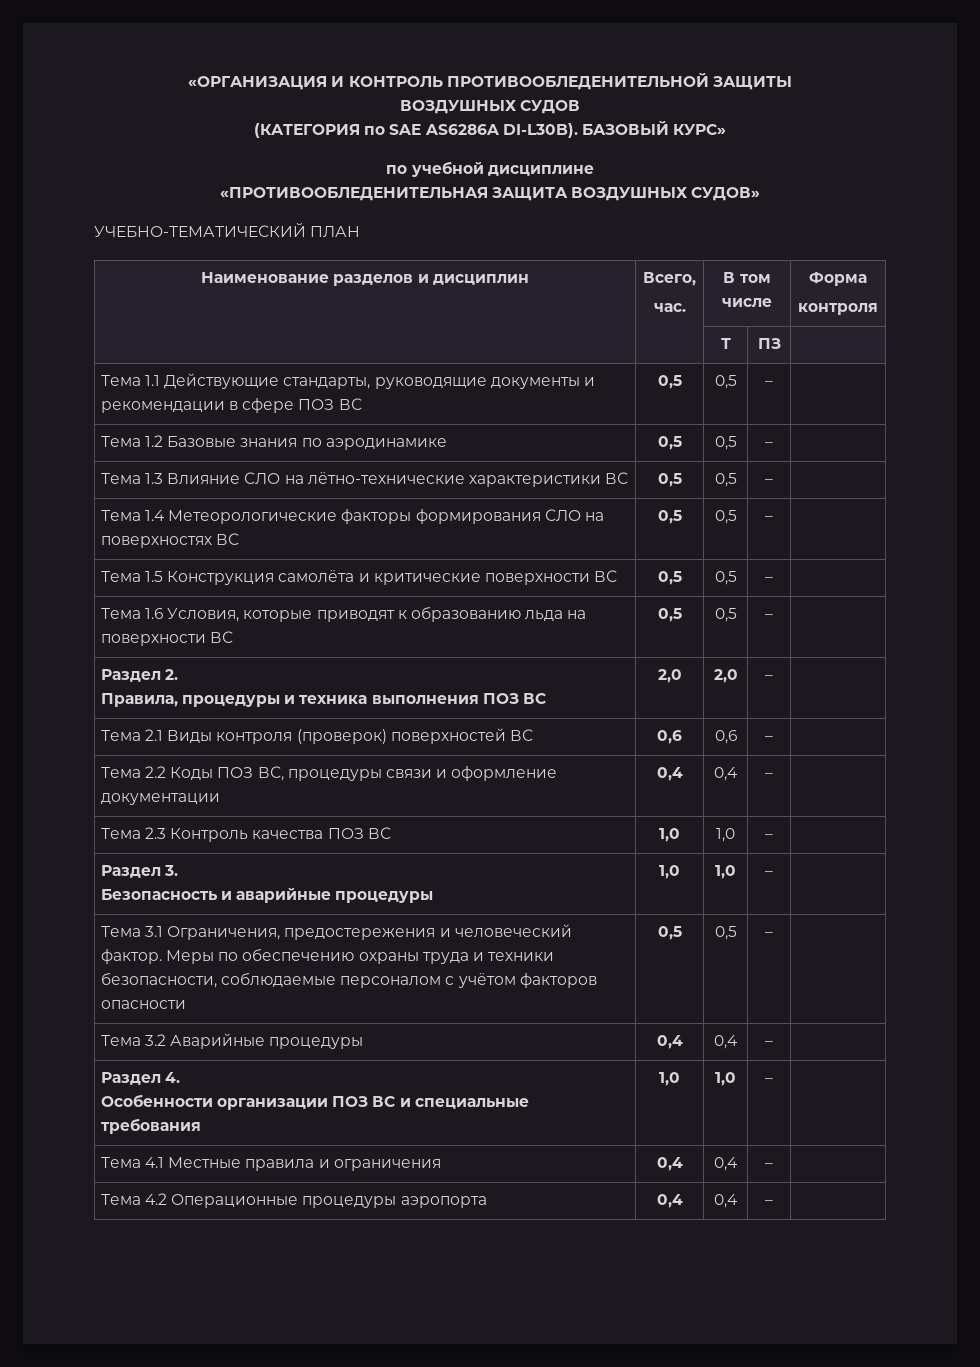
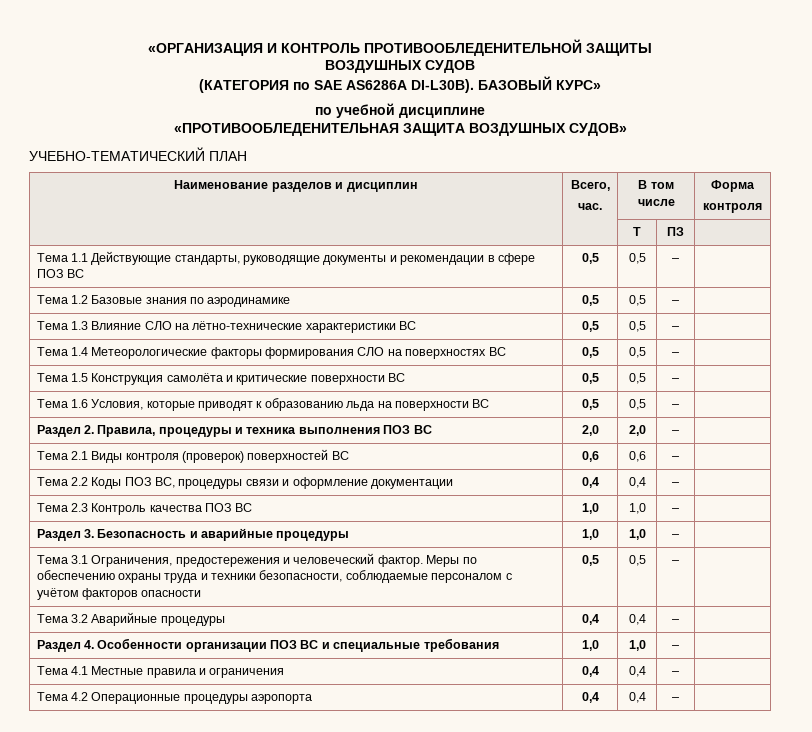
- Раздел 2.
- Правила, процедуры и техника выполнения ПОЗ ВС | 2,0 | 2,0 | – |
+ Раздел 2. Правила, процедуры и техника выполнения ПОЗ ВС | 2,0 | 2,0 | – |
- Раздел 3.
- Безопасность и аварийные процедуры | 1,0 | 1,0 | – |
+ Раздел 3. Безопасность и аварийные процедуры | 1,0 | 1,0 | – |
- Раздел 4.
- Особенности организации ПОЗ ВС и специальные требования | 1,0 | 1,0 | – |
+ Раздел 4. Особенности организации ПОЗ ВС и специальные требования | 1,0 | 1,0 | – |

